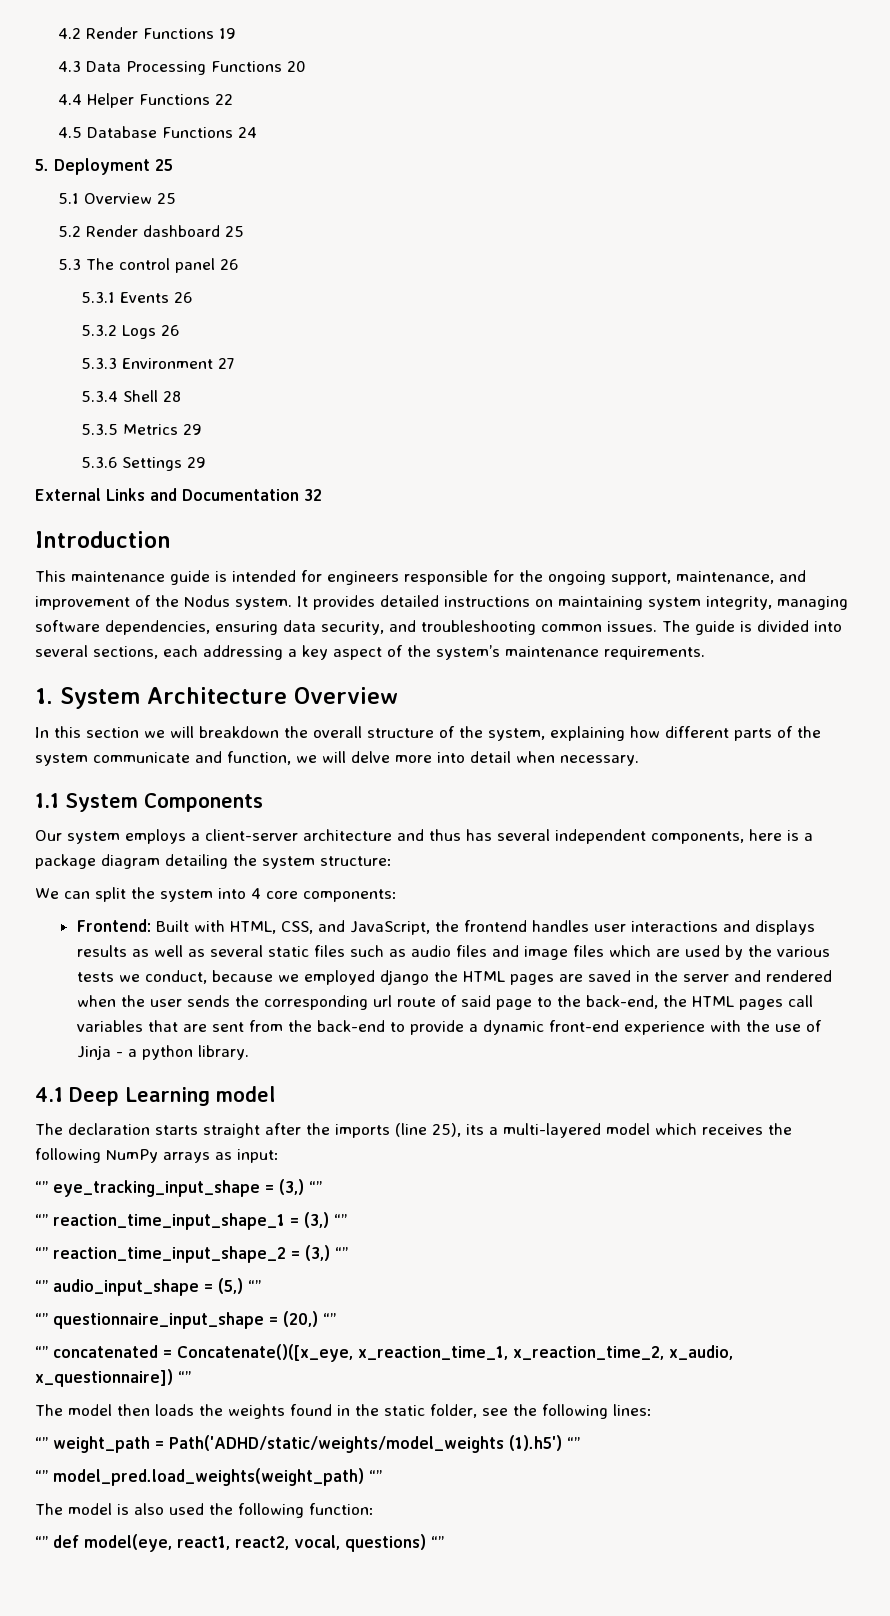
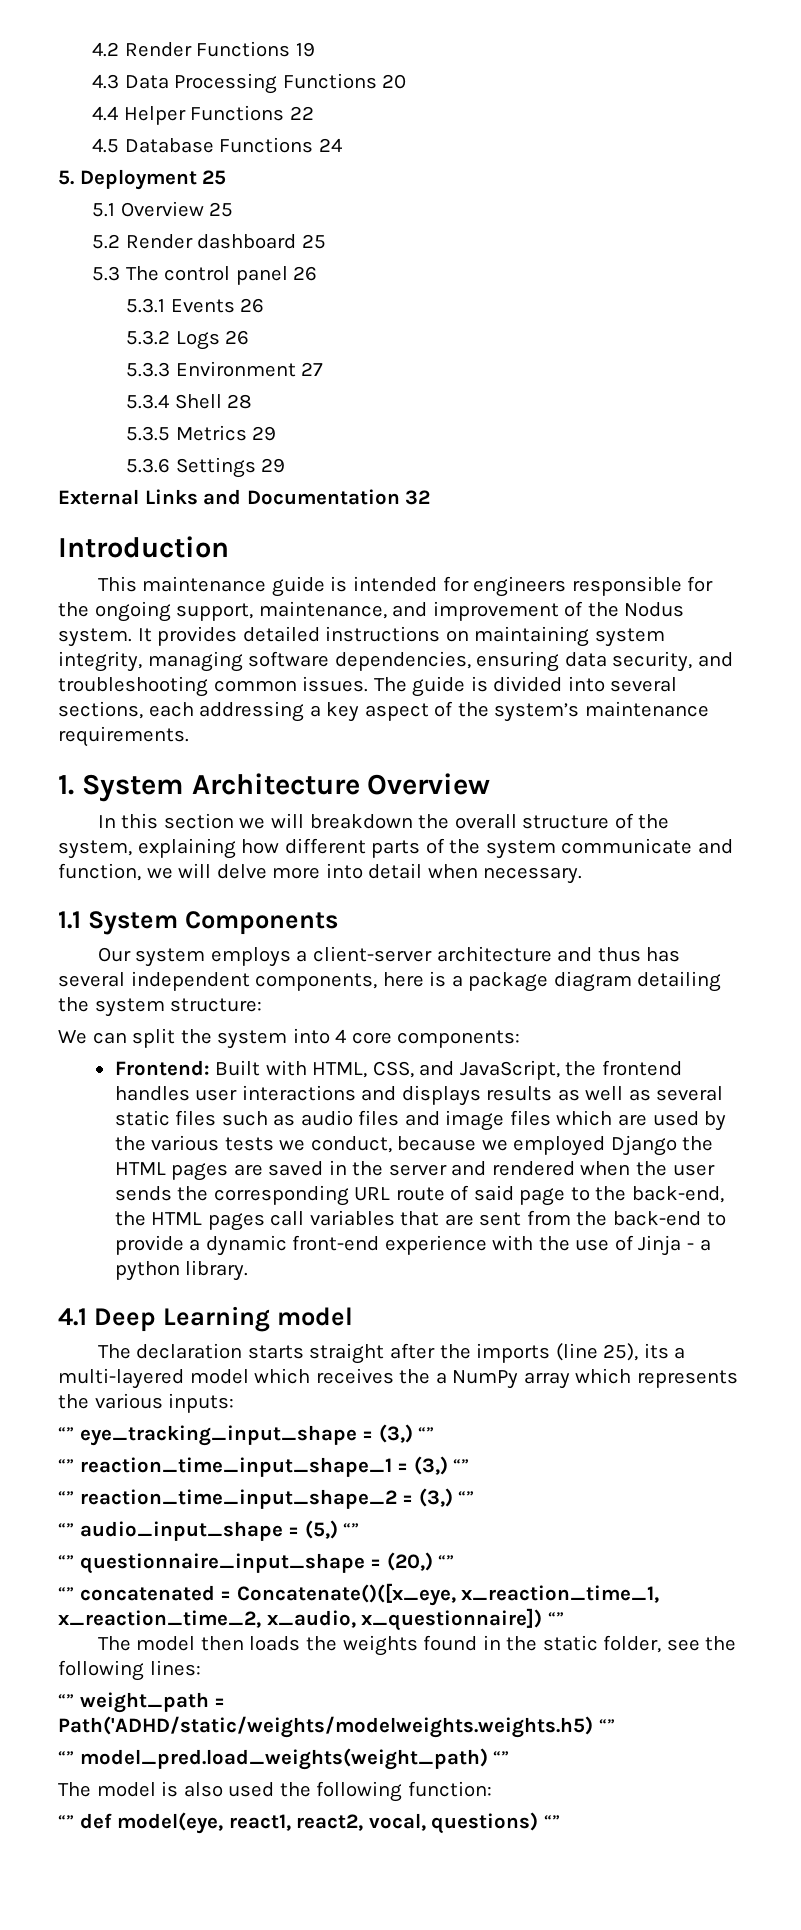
- Built with HTML, CSS, and JavaScript, the frontend handles user interactions and displays results as well as several static files such as audio files and image files which are used by the various tests we conduct, because we employed django the HTML pages are saved in the server and rendered when the user sends the corresponding url route of said page to the back-end, the HTML pages call variables that are sent from the back-end to provide a dynamic front-end experience with the use of Jinja - a python library.
+ Built with HTML, CSS, and JavaScript, the frontend handles user interactions and displays results as well as several static files such as audio files and image files which are used by the various tests we conduct, because we employed Django the HTML pages are saved in the server and rendered when the user sends the corresponding URL route of said page to the back-end, the HTML pages call variables that are sent from the back-end to provide a dynamic front-end experience with the use of Jinja - a python library.
- The declaration starts straight after the imports (line 25), its a multi-layered model which receives the following NumPy arrays as input:
+ The declaration starts straight after the imports (line 25), its a multi-layered model which receives the a NumPy array which represents the various inputs:
- “” weight_path = Path('ADHD/static/weights/model_weights (1).h5') “”
+ “” weight_path = Path('ADHD/static/weights/modelweights.weights.h5) “”

